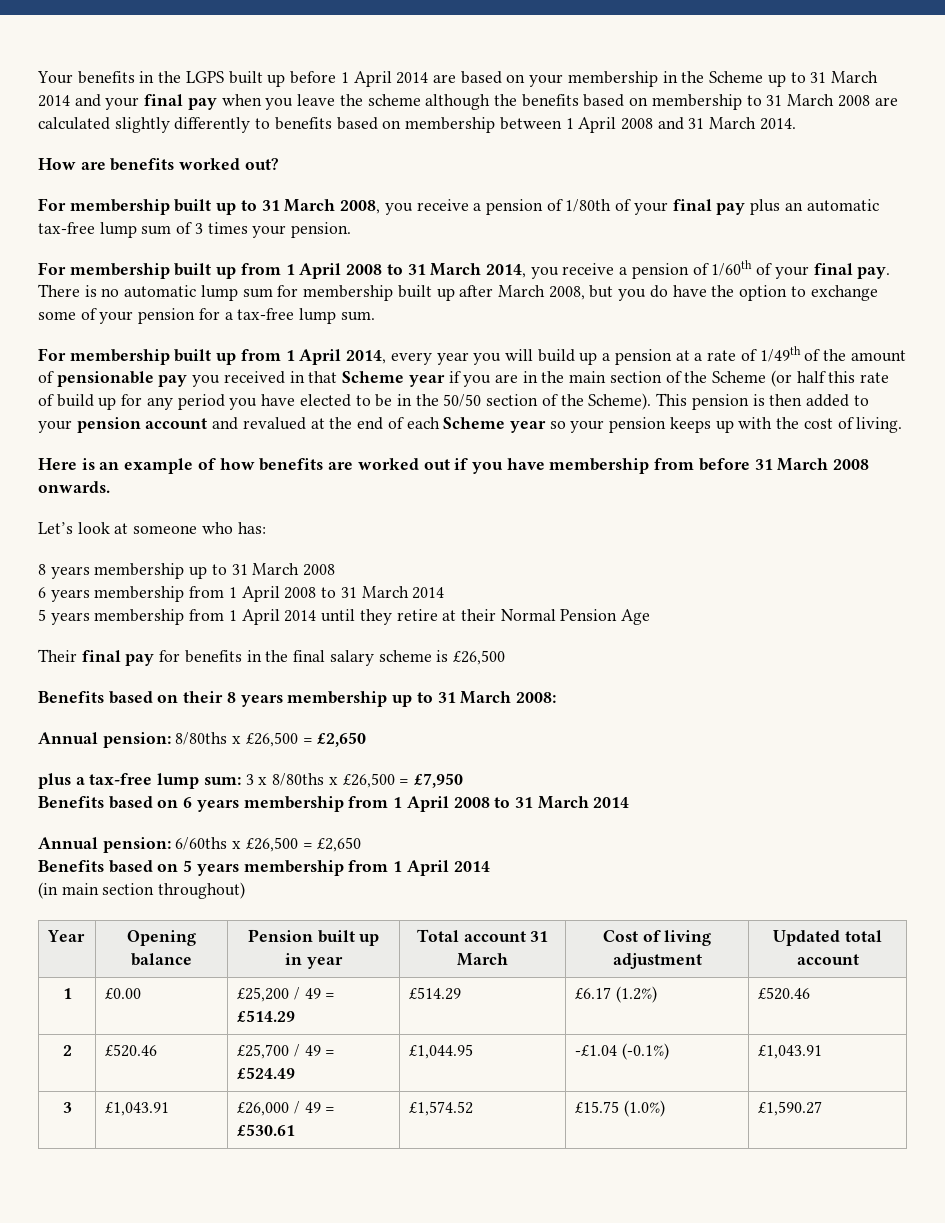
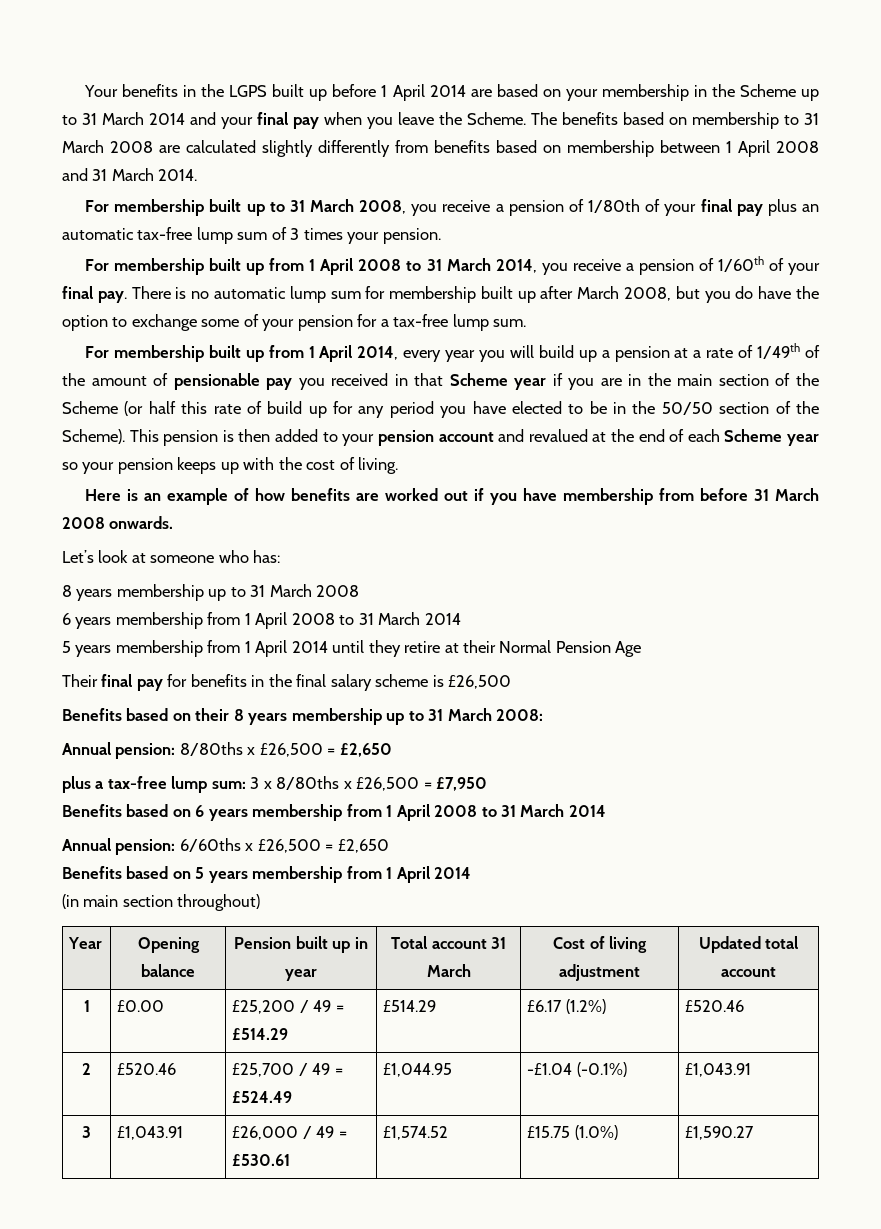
- Your benefits in the LGPS built up before 1 April 2014 are based on your membership in the Scheme up to 31 March 2014 and your final pay when you leave the scheme although the benefits based on membership to 31 March 2008 are calculated slightly differently to benefits based on membership between 1 April 2008 and 31 March 2014.
+ Your benefits in the LGPS built up before 1 April 2014 are based on your membership in the Scheme up to 31 March 2014 and your final pay when you leave the Scheme. The benefits based on membership to 31 March 2008 are calculated slightly differently from benefits based on membership between 1 April 2008 and 31 March 2014.
- How are benefits worked out?

